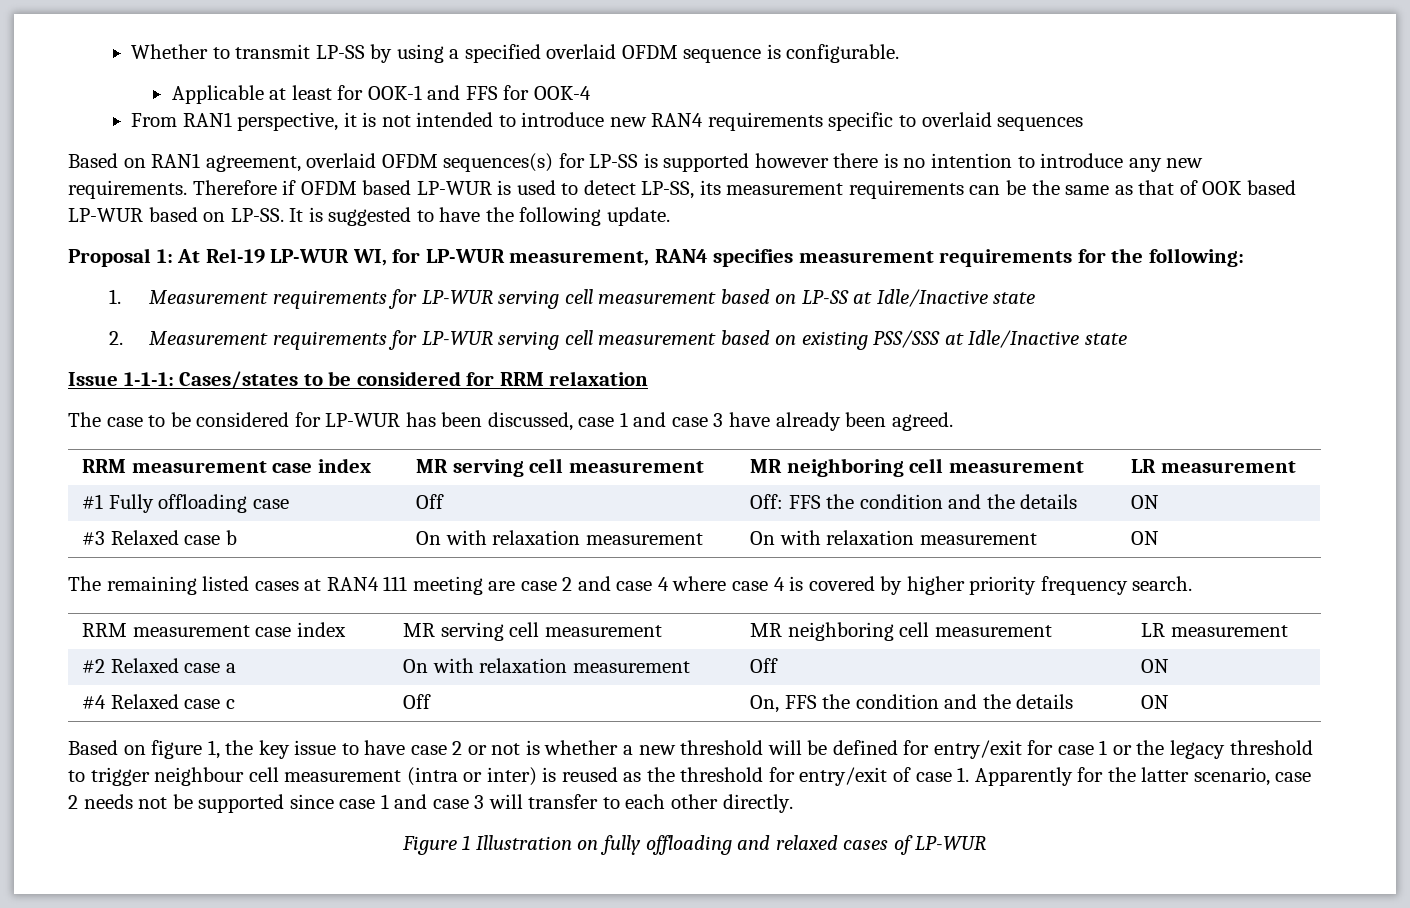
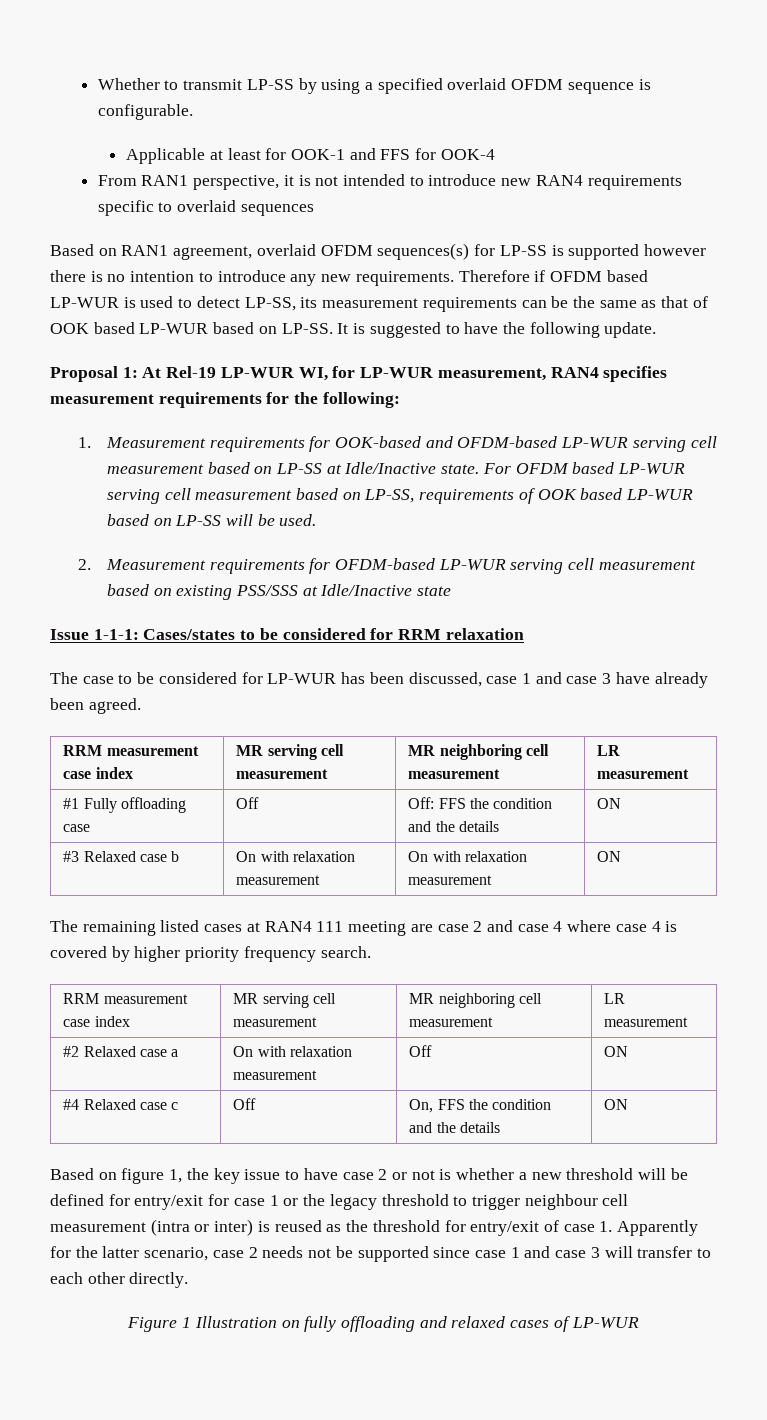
- 1. Measurement requirements for LP-WUR serving cell measurement based on LP-SS at Idle/Inactive state
+ 1. Measurement requirements for OOK-based and OFDM-based LP-WUR serving cell measurement based on LP-SS at Idle/Inactive state. For OFDM based LP-WUR serving cell measurement based on LP-SS, requirements of OOK based LP-WUR based on LP-SS will be used.
- 2. Measurement requirements for LP-WUR serving cell measurement based on existing PSS/SSS at Idle/Inactive state
+ 2. Measurement requirements for OFDM-based LP-WUR serving cell measurement based on existing PSS/SSS at Idle/Inactive state

